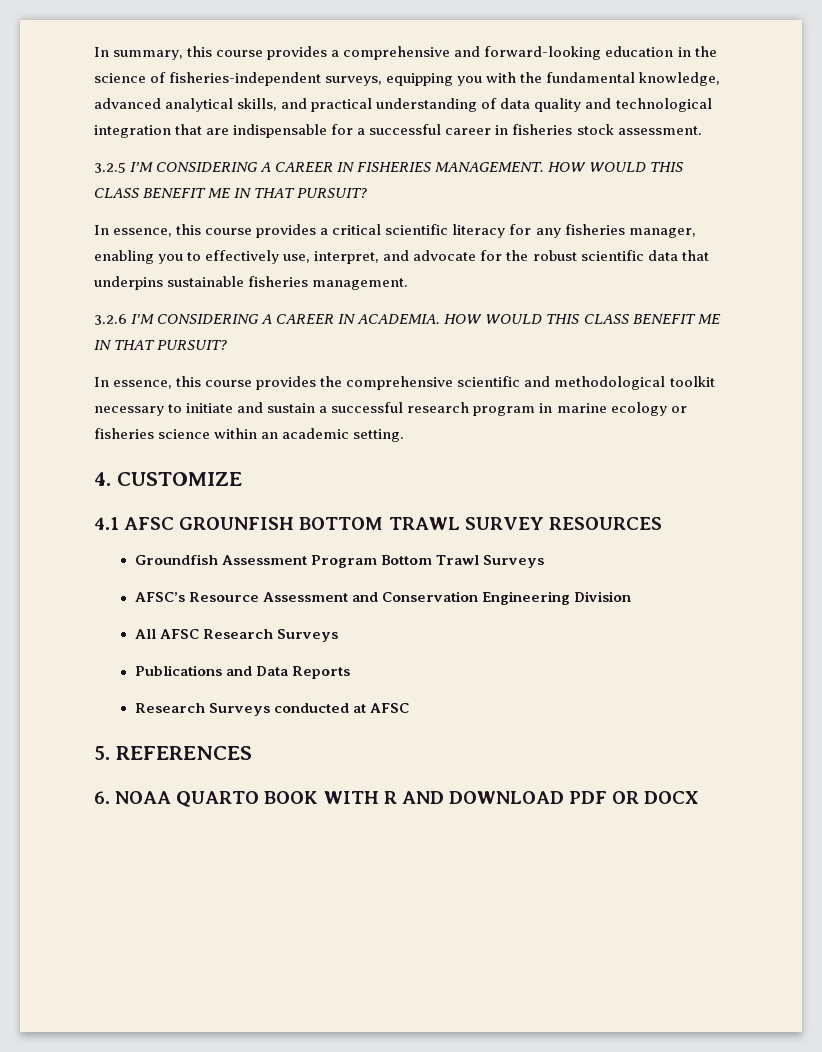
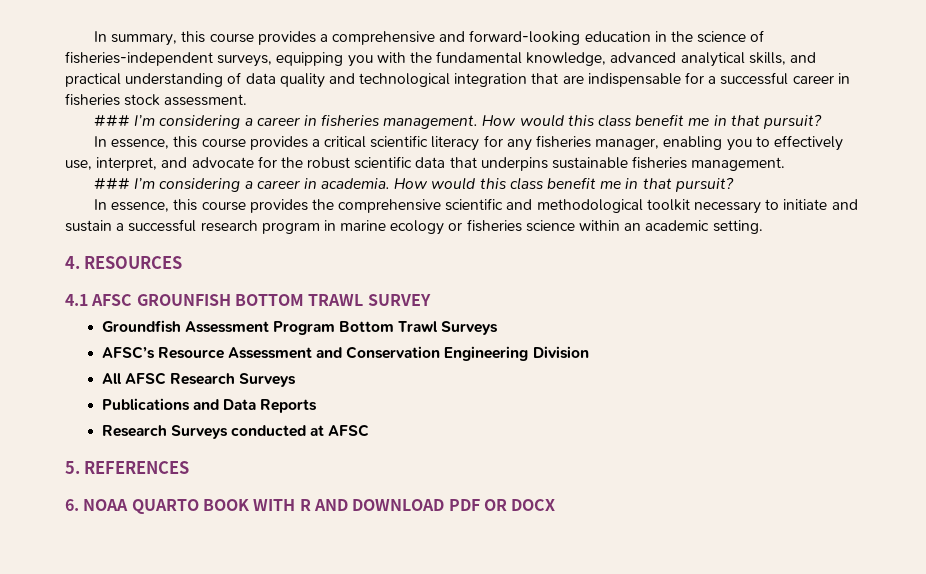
- 3.2.5 I’M CONSIDERING A CAREER IN FISHERIES MANAGEMENT. HOW WOULD THIS CLASS BENEFIT ME IN THAT PURSUIT?
+ ### I’m considering a career in fisheries management. How would this class benefit me in that pursuit?
- 3.2.6 I’M CONSIDERING A CAREER IN ACADEMIA. HOW WOULD THIS CLASS BENEFIT ME IN THAT PURSUIT?
+ ### I’m considering a career in academia. How would this class benefit me in that pursuit?
- 4. CUSTOMIZE
+ 4. RESOURCES
- 4.1 AFSC GROUNFISH BOTTOM TRAWL SURVEY RESOURCES
+ 4.1 AFSC GROUNFISH BOTTOM TRAWL SURVEY

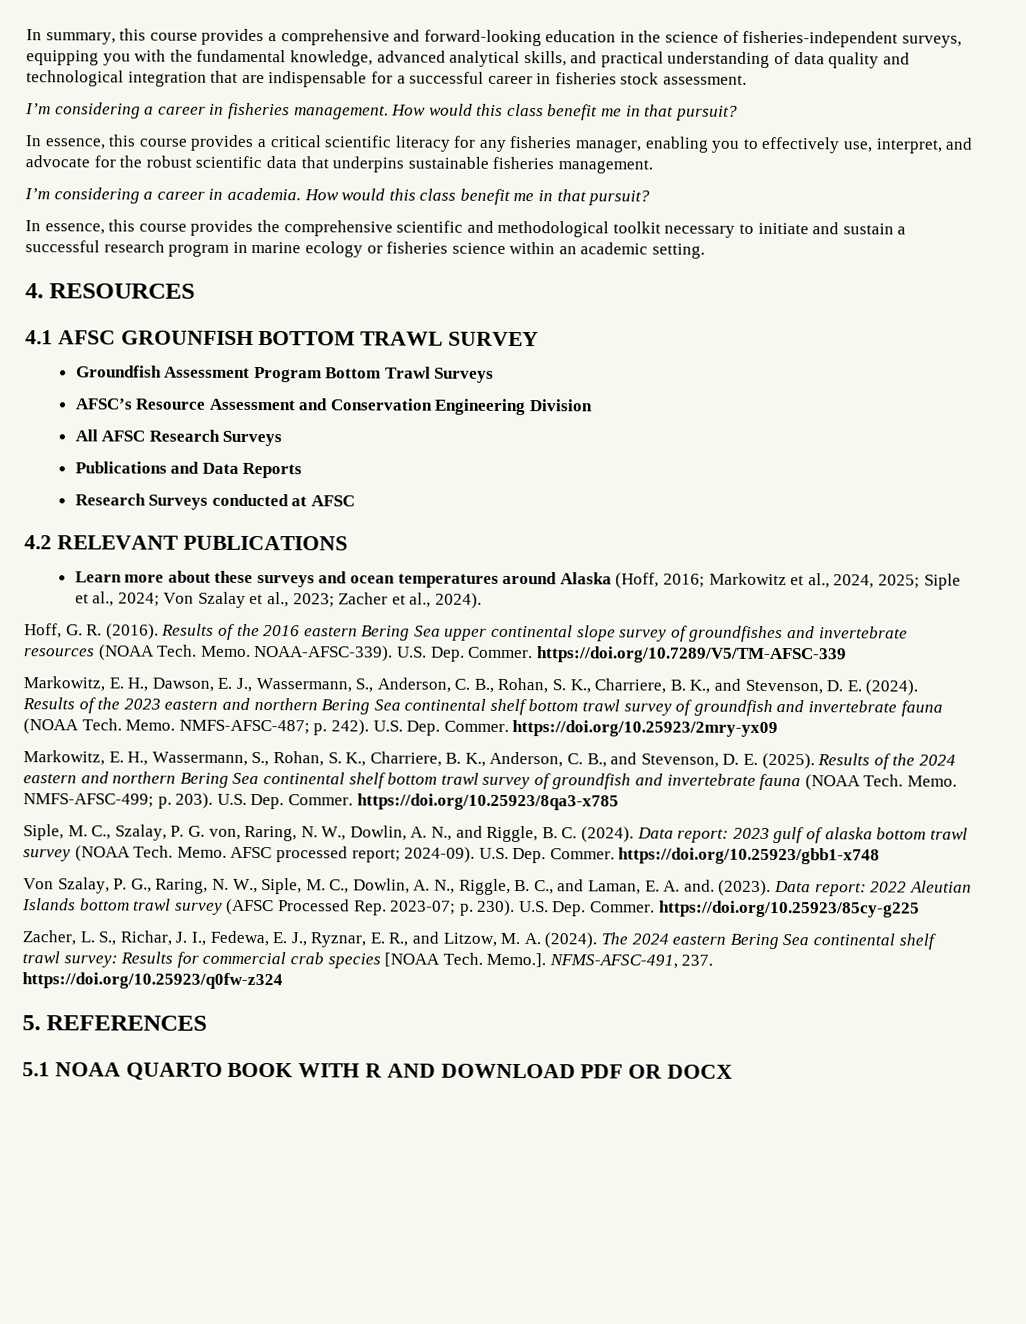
- ### I’m considering a career in fisheries management.
+ I’m considering a career in fisheries management.
- ### I’m considering a career in academia.
+ I’m considering a career in academia.
+ 4.2 RELEVANT PUBLICATIONS
+ Learn more about these surveys and ocean temperatures around Alaska (Hoff, 2016; Markowitz et al., 2024, 2025; Siple et al., 2024; Von Szalay et al., 2023; Zacher et al., 2024).
+ Hoff, G. R. (2016). Results of the 2016 eastern Bering Sea upper continental slope survey of groundfishes and invertebrate resources (NOAA Tech. Memo. NOAA-AFSC-339). U.S. Dep. Commer. https://doi.org/10.7289/V5/TM-AFSC-339
+ Markowitz, E. H., Dawson, E. J., Wassermann, S., Anderson, C. B., Rohan, S. K., Charriere, B. K., and Stevenson, D. E. (2024). Results of the 2023 eastern and northern Bering Sea continental shelf bottom trawl survey of groundfish and invertebrate fauna (NOAA Tech. Memo. NMFS-AFSC-487; p. 242). U.S. Dep. Commer. https://doi.org/10.25923/2mry-yx09
+ Markowitz, E. H., Wassermann, S., Rohan, S. K., Charriere, B. K., Anderson, C. B., and Stevenson, D. E. (2025). Results of the 2024 eastern and northern Bering Sea continental shelf bottom trawl survey of groundfish and invertebrate fauna (NOAA Tech. Memo. NMFS-AFSC-499; p. 203). U.S. Dep. Commer. https://doi.org/10.25923/8qa3-x785
+ Siple, M. C., Szalay, P. G. von, Raring, N. W., Dowlin, A. N., and Riggle, B. C. (2024). Data report: 2023 gulf of alaska bottom trawl survey (NOAA Tech. Memo. AFSC processed report; 2024-09). U.S. Dep. Commer. https://doi.org/10.25923/gbb1-x748
+ Von Szalay, P. G., Raring, N. W., Siple, M. C., Dowlin, A. N., Riggle, B. C., and Laman, E. A. and. (2023). Data report: 2022 Aleutian Islands bottom trawl survey (AFSC Processed Rep. 2023-07; p. 230). U.S. Dep. Commer. https://doi.org/10.25923/85cy-g225
+ Zacher, L. S., Richar, J. I., Fedewa, E. J., Ryznar, E. R., and Litzow, M. A. (2024). The 2024 eastern Bering Sea continental shelf trawl survey: Results for commercial crab species [NOAA Tech. Memo.]. NFMS-AFSC-491, 237. https://doi.org/10.25923/q0fw-z324
- 6. NOAA QUARTO BOOK WITH R AND DOWNLOAD PDF OR DOCX
+ 5.1 NOAA QUARTO BOOK WITH R AND DOWNLOAD PDF OR DOCX

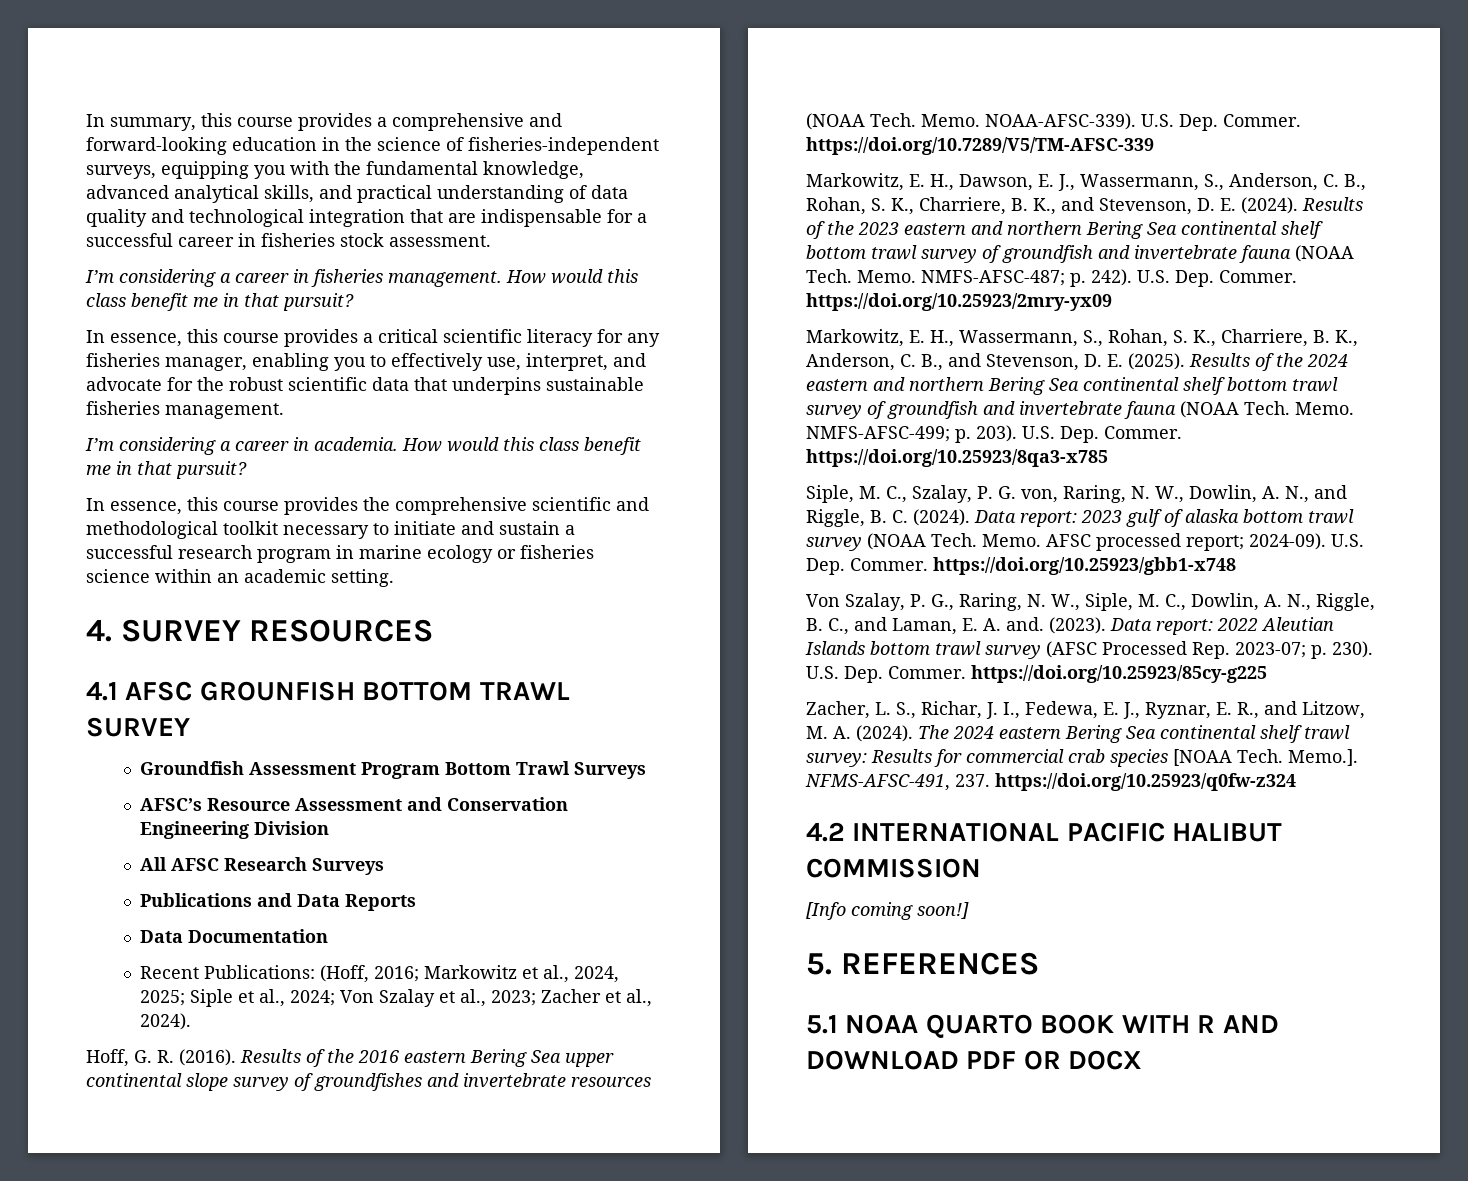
- 4. RESOURCES
+ 4. SURVEY RESOURCES
- Research Surveys conducted at AFSC
- 4.2 RELEVANT PUBLICATIONS
- Learn more about these surveys and ocean temperatures around Alaska (Hoff, 2016; Markowitz et al., 2024, 2025; Siple et al., 2024; Von Szalay et al., 2023; Zacher et al., 2024).
+ Data Documentation
+ Recent Publications: (Hoff, 2016; Markowitz et al., 2024, 2025; Siple et al., 2024; Von Szalay et al., 2023; Zacher et al., 2024).
+ 4.2 INTERNATIONAL PACIFIC HALIBUT COMMISSION
+ [Info coming soon!]

